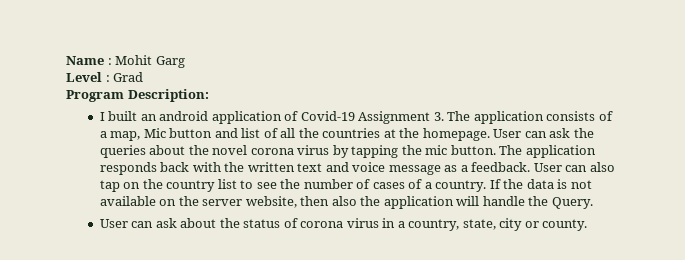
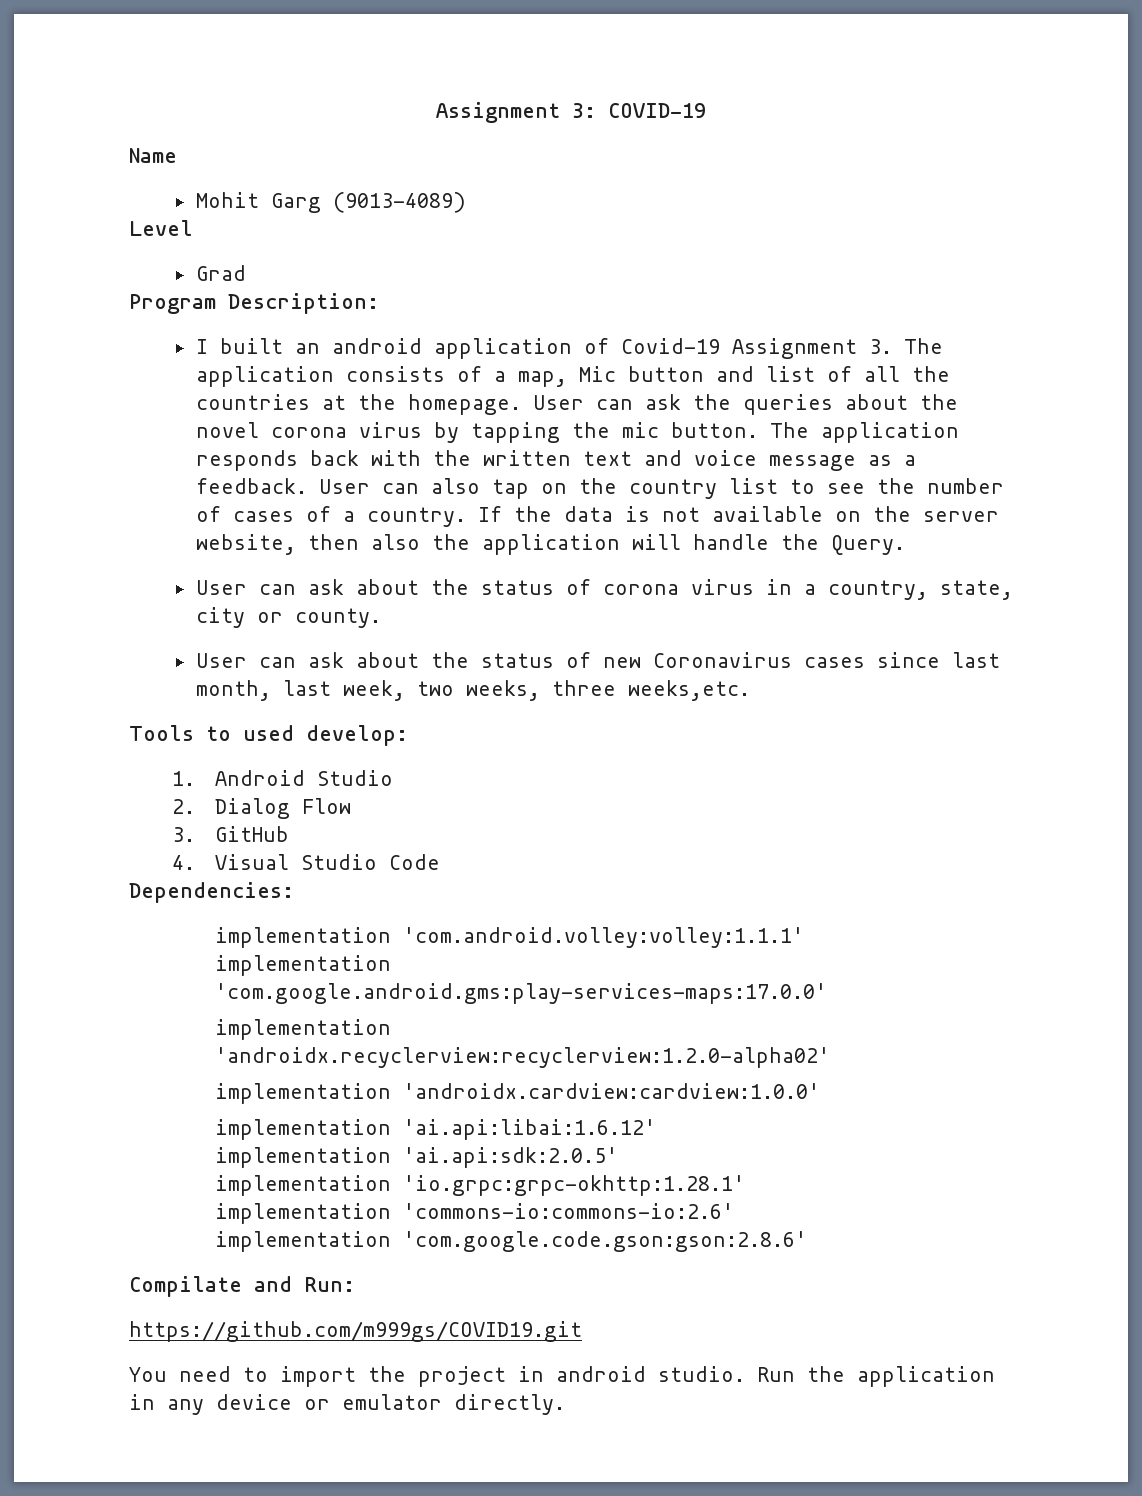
+ Assignment 3: COVID-19
- Name : Mohit Garg
+ Name
+ Mohit Garg (9013-4089)
- Level : Grad
+ Level
+ Grad
+ User can ask about the status of new Coronavirus cases since last month, last week, two weeks, three weeks,etc.
+ Tools to used develop:
+ 1. Android Studio
+ 2. Dialog Flow
+ 3. GitHub
+ 4. Visual Studio Code
+ Dependencies:
+ implementation 'com.android.volley:volley:1.1.1'
+ implementation 'com.google.android.gms:play-services-maps:17.0.0'
+ implementation 'androidx.recyclerview:recyclerview:1.2.0-alpha02'
+ implementation 'androidx.cardview:cardview:1.0.0'
+ implementation 'ai.api:libai:1.6.12'
+ implementation 'ai.api:sdk:2.0.5'
+ implementation 'io.grpc:grpc-okhttp:1.28.1'
+ implementation 'commons-io:commons-io:2.6'
+ implementation 'com.google.code.gson:gson:2.8.6'
+ Compilate and Run:
+ https://github.com/m999gs/COVID19.git
+ You need to import the project in android studio. Run the application in any device or emulator directly.

